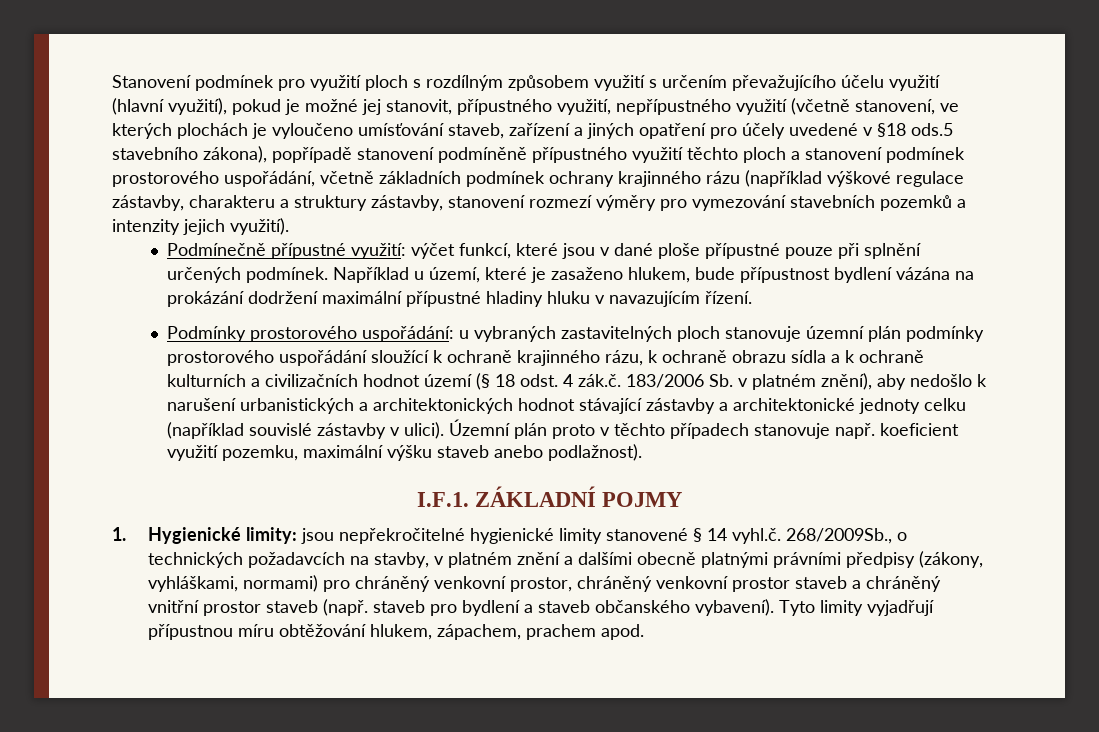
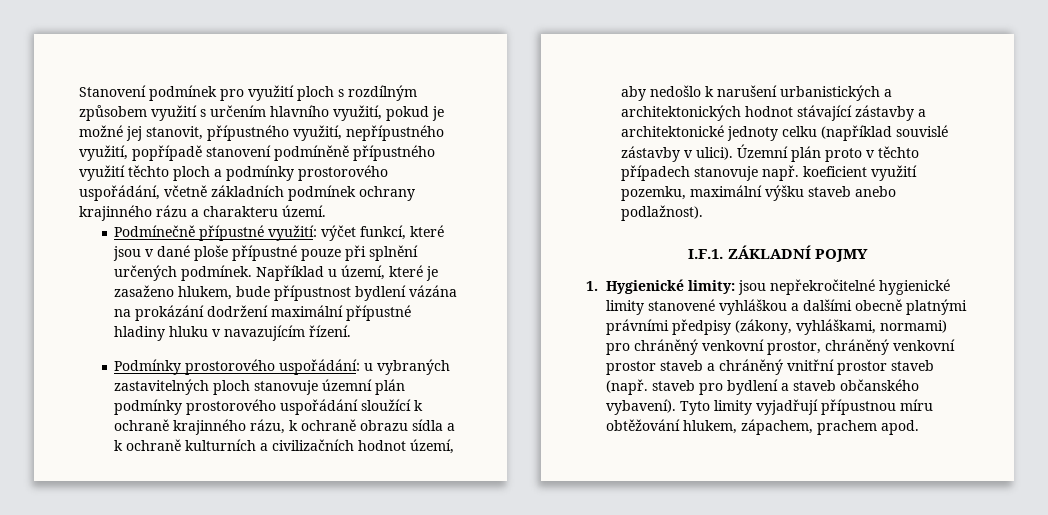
- Stanovení podmínek pro využití ploch s rozdílným způsobem využití s určením převažujícího účelu využití (hlavní využití), pokud je možné jej stanovit, přípustného využití, nepřípustného využití (včetně stanovení, ve kterých plochách je vyloučeno umísťování staveb, zařízení a jiných opatření pro účely uvedené v §18 ods.5 stavebního zákona), popřípadě stanovení podmíněně přípustného využití těchto ploch a stanovení podmínek prostorového uspořádání, včetně základních podmínek ochrany krajinného rázu (například výškové regulace zástavby, charakteru a struktury zástavby, stanovení rozmezí výměry pro vymezování stavebních pozemků a intenzity jejich využití).
+ Stanovení podmínek pro využití ploch s rozdílným způsobem využití s určením hlavního využití, pokud je možné jej stanovit, přípustného využití, nepřípustného využití, popřípadě stanovení podmíněně přípustného využití těchto ploch a podmínky prostorového uspořádání, včetně základních podmínek ochrany krajinného rázu a charakteru území.
- Podmínky prostorového uspořádání: u vybraných zastavitelných ploch stanovuje územní plán podmínky prostorového uspořádání sloužící k ochraně krajinného rázu, k ochraně obrazu sídla a k ochraně kulturních a civilizačních hodnot území (§ 18 odst. 4 zák.č. 183/2006 Sb. v platném znění), aby nedošlo k narušení urbanistických a architektonických hodnot stávající zástavby a architektonické jednoty celku (například souvislé zástavby v ulici).
+ Podmínky prostorového uspořádání: u vybraných zastavitelných ploch stanovuje územní plán podmínky prostorového uspořádání sloužící k ochraně krajinného rázu, k ochraně obrazu sídla a k ochraně kulturních a civilizačních hodnot území, aby nedošlo k narušení urbanistických a architektonických hodnot stávající zástavby a architektonické jednoty celku (například souvislé zástavby v ulici).
- 1. Hygienické limity: jsou nepřekročitelné hygienické limity stanovené § 14 vyhl.č. 268/2009Sb., o technických požadavcích na stavby, v platném znění a dalšími obecně platnými právními předpisy (zákony, vyhláškami, normami) pro chráněný venkovní prostor, chráněný venkovní prostor staveb a chráněný vnitřní prostor staveb (např. staveb pro bydlení a staveb občanského vybavení).
+ 1. Hygienické limity: jsou nepřekročitelné hygienické limity stanovené vyhláškou a dalšími obecně platnými právními předpisy (zákony, vyhláškami, normami) pro chráněný venkovní prostor, chráněný venkovní prostor staveb a chráněný vnitřní prostor staveb (např. staveb pro bydlení a staveb občanského vybavení).

